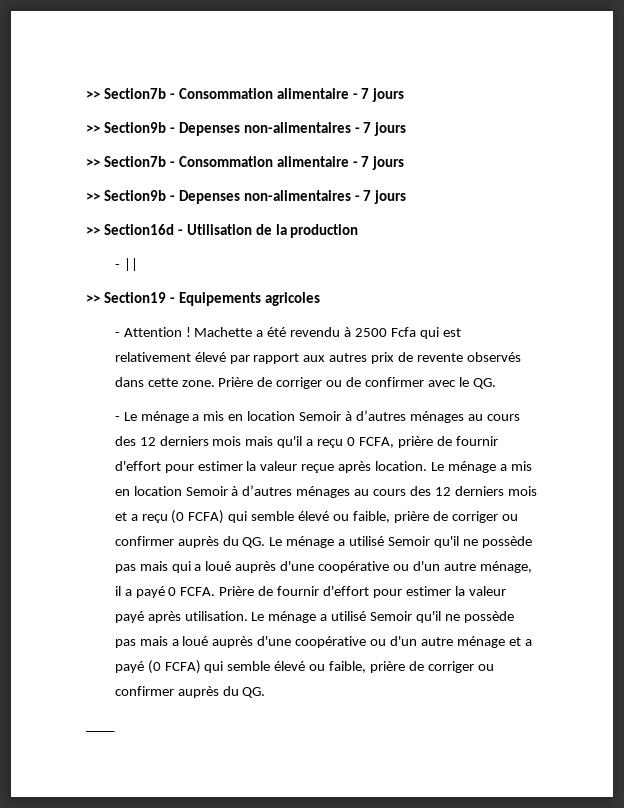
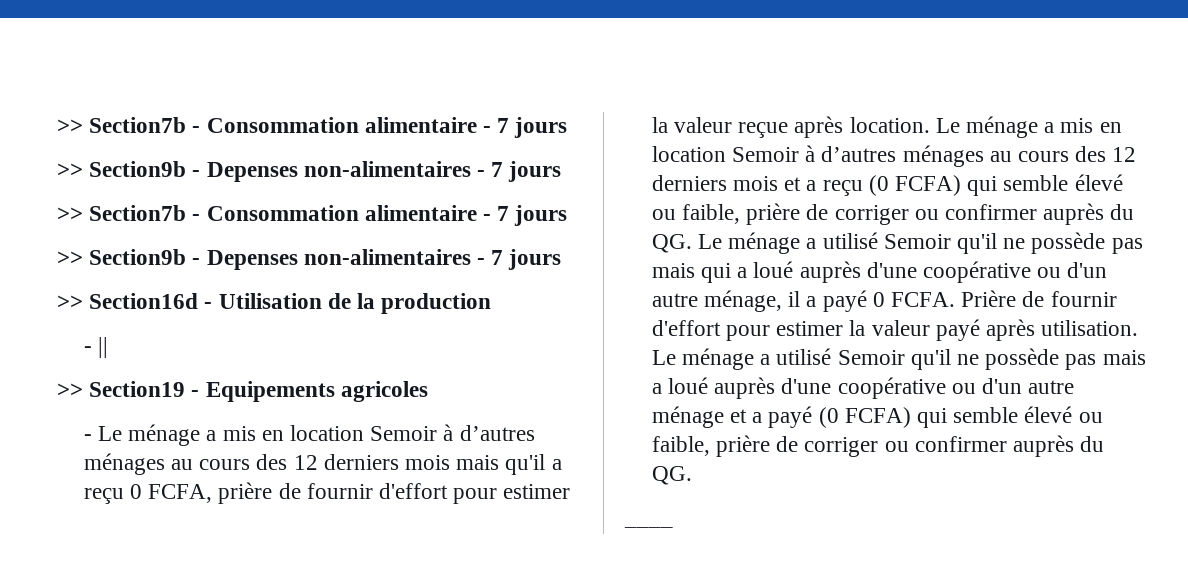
- - Attention ! Machette a été revendu à 2500 Fcfa qui est relativement élevé par rapport aux autres prix de revente observés dans cette zone. Prière de corriger ou de confirmer avec le QG.

